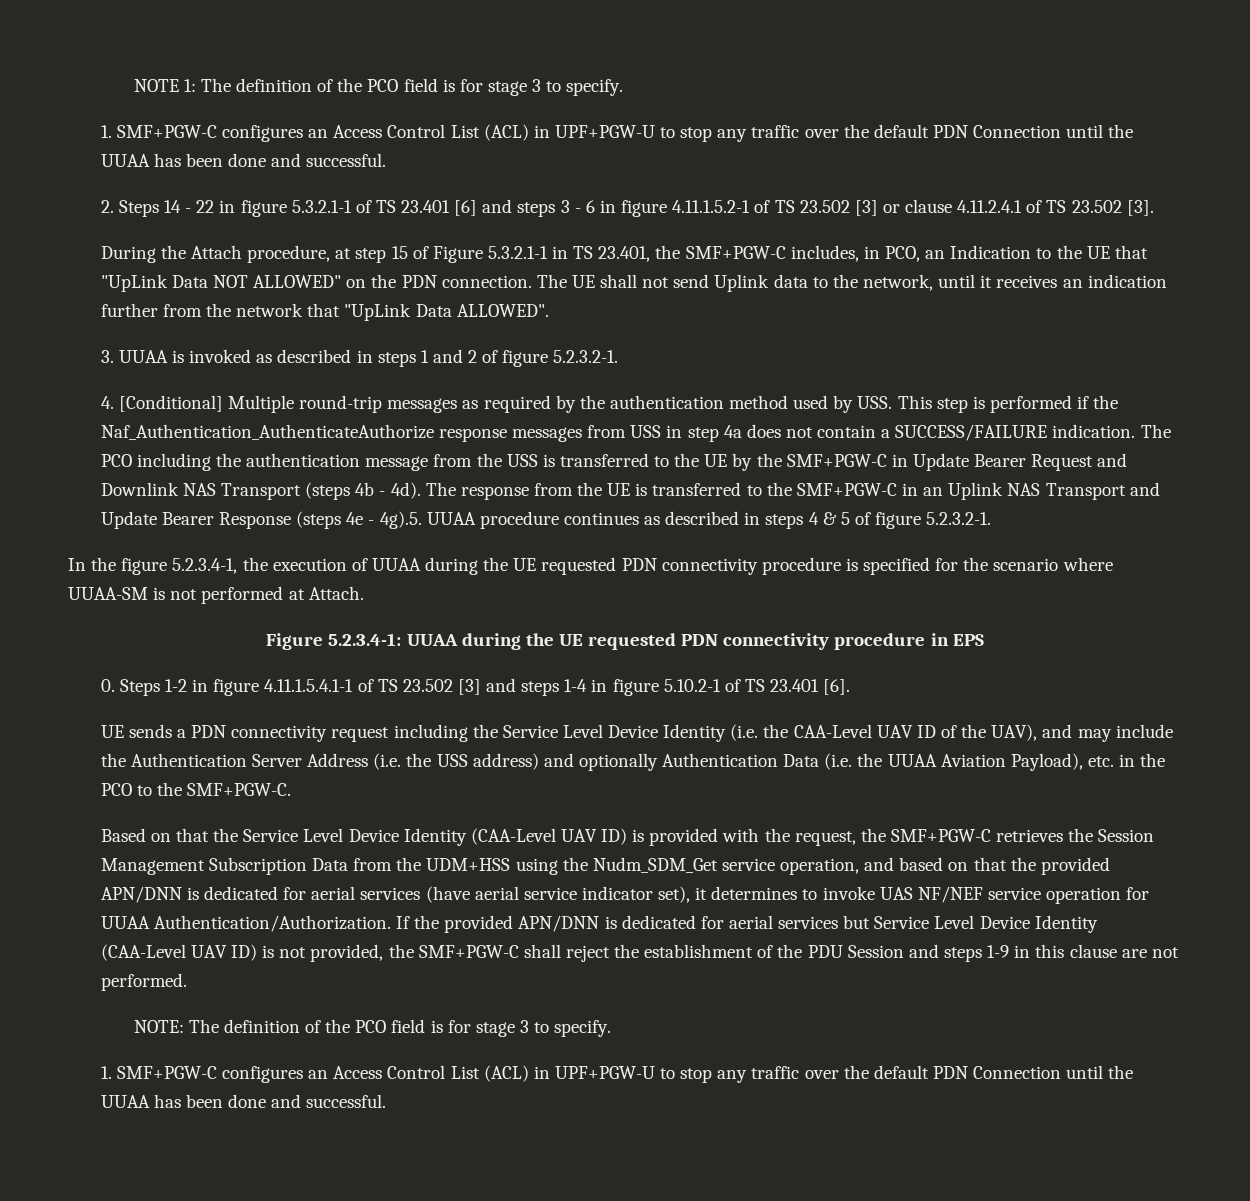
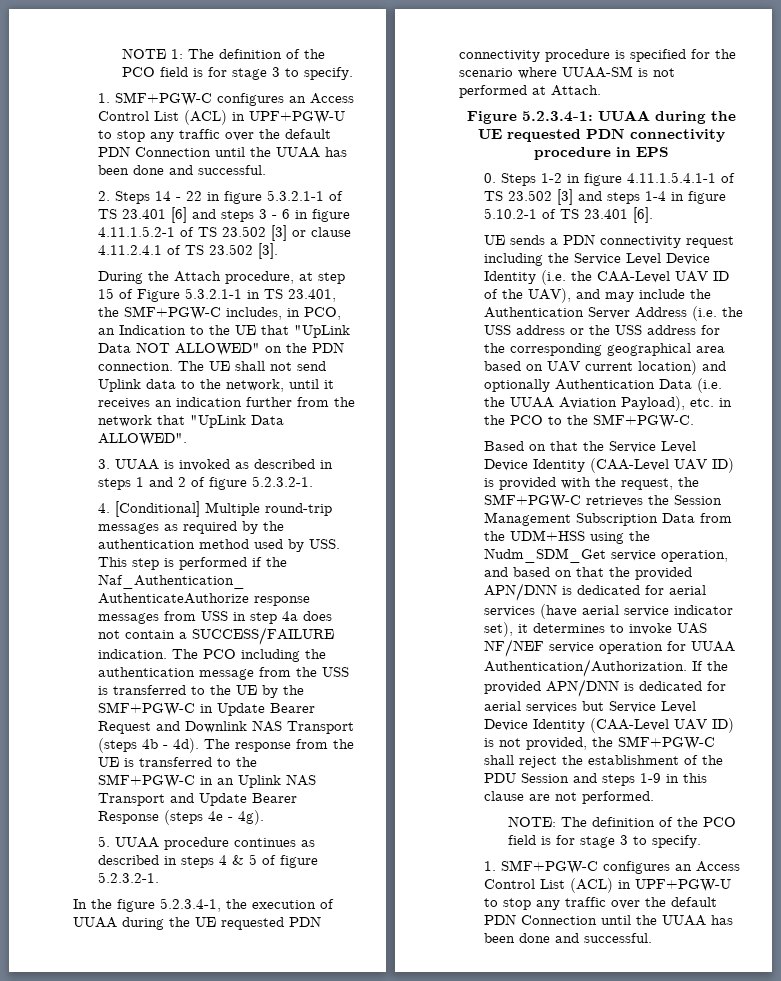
- The response from the UE is transferred to the SMF+PGW-C in an Uplink NAS Transport and Update Bearer Response (steps 4e - 4g).5. UUAA procedure continues as described in steps 4 & 5 of figure 5.2.3.2-1.
+ The response from the UE is transferred to the SMF+PGW-C in an Uplink NAS Transport and Update Bearer Response (steps 4e - 4g).
+ 5. UUAA procedure continues as described in steps 4 & 5 of figure 5.2.3.2-1.
- UE sends a PDN connectivity request including the Service Level Device Identity (i.e. the CAA-Level UAV ID of the UAV), and may include the Authentication Server Address (i.e. the USS address) and optionally Authentication Data (i.e. the UUAA Aviation Payload), etc. in the PCO to the SMF+PGW-C.
+ UE sends a PDN connectivity request including the Service Level Device Identity (i.e. the CAA-Level UAV ID of the UAV), and may include the Authentication Server Address (i.e. the USS address or the USS address for the corresponding geographical area based on UAV current location) and optionally Authentication Data (i.e. the UUAA Aviation Payload), etc. in the PCO to the SMF+PGW-C.

